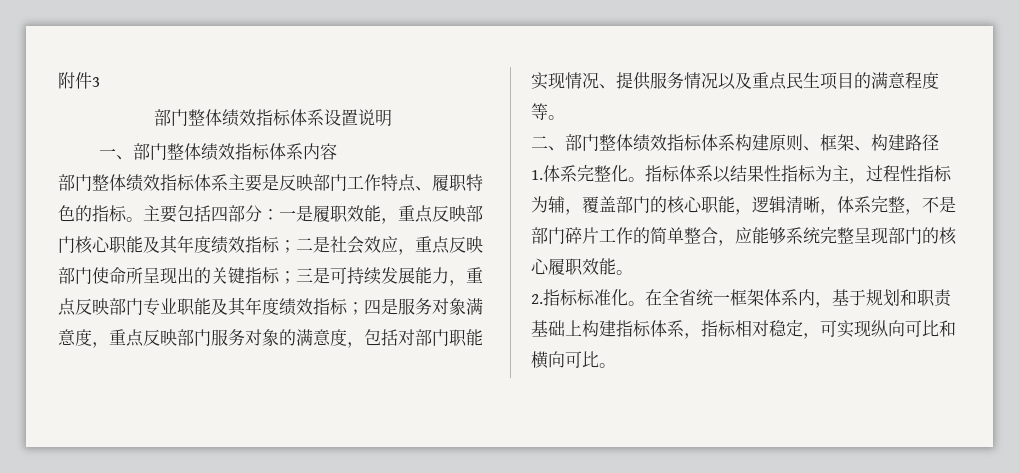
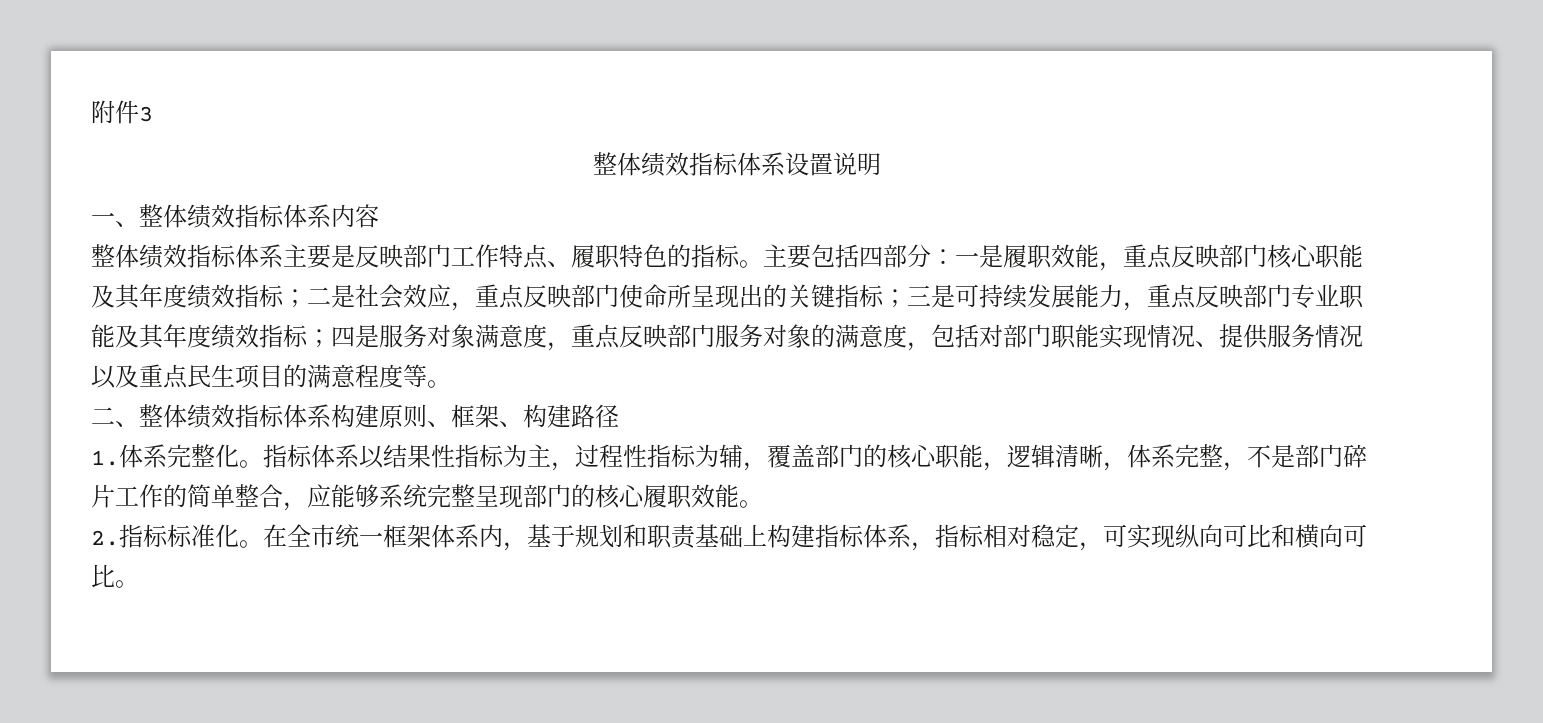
- 部门整体绩效指标体系设置说明
+ 整体绩效指标体系设置说明
- 一、部门整体绩效指标体系内容
+ 一、整体绩效指标体系内容
- 部门整体绩效指标体系主要是反映部门工作特点、履职特色的指标。
+ 整体绩效指标体系主要是反映部门工作特点、履职特色的指标。
- 二、部门整体绩效指标体系构建原则、框架、构建路径
+ 二、整体绩效指标体系构建原则、框架、构建路径
- 在全省统一框架体系内，基于规划和职责基础上构建指标体系，指标相对稳定，可实现纵向可比和横向可比。
+ 在全市统一框架体系内，基于规划和职责基础上构建指标体系，指标相对稳定，可实现纵向可比和横向可比。

